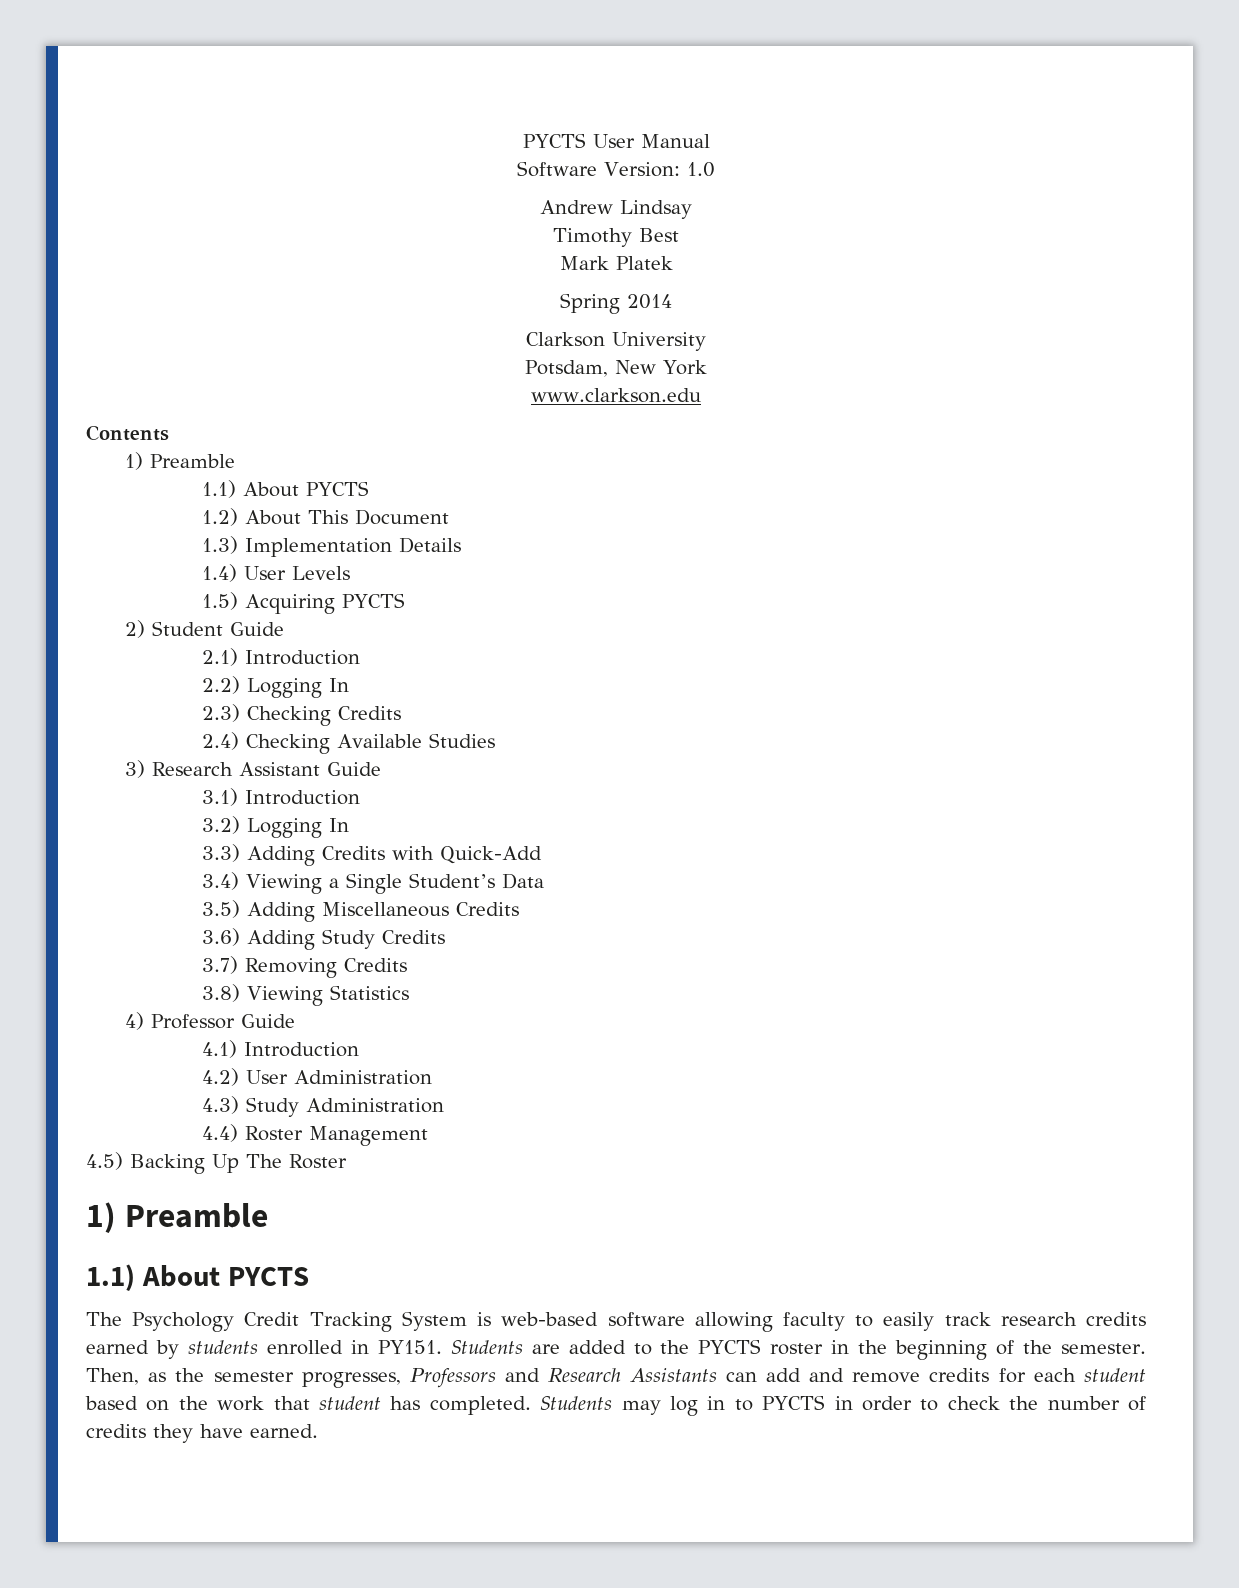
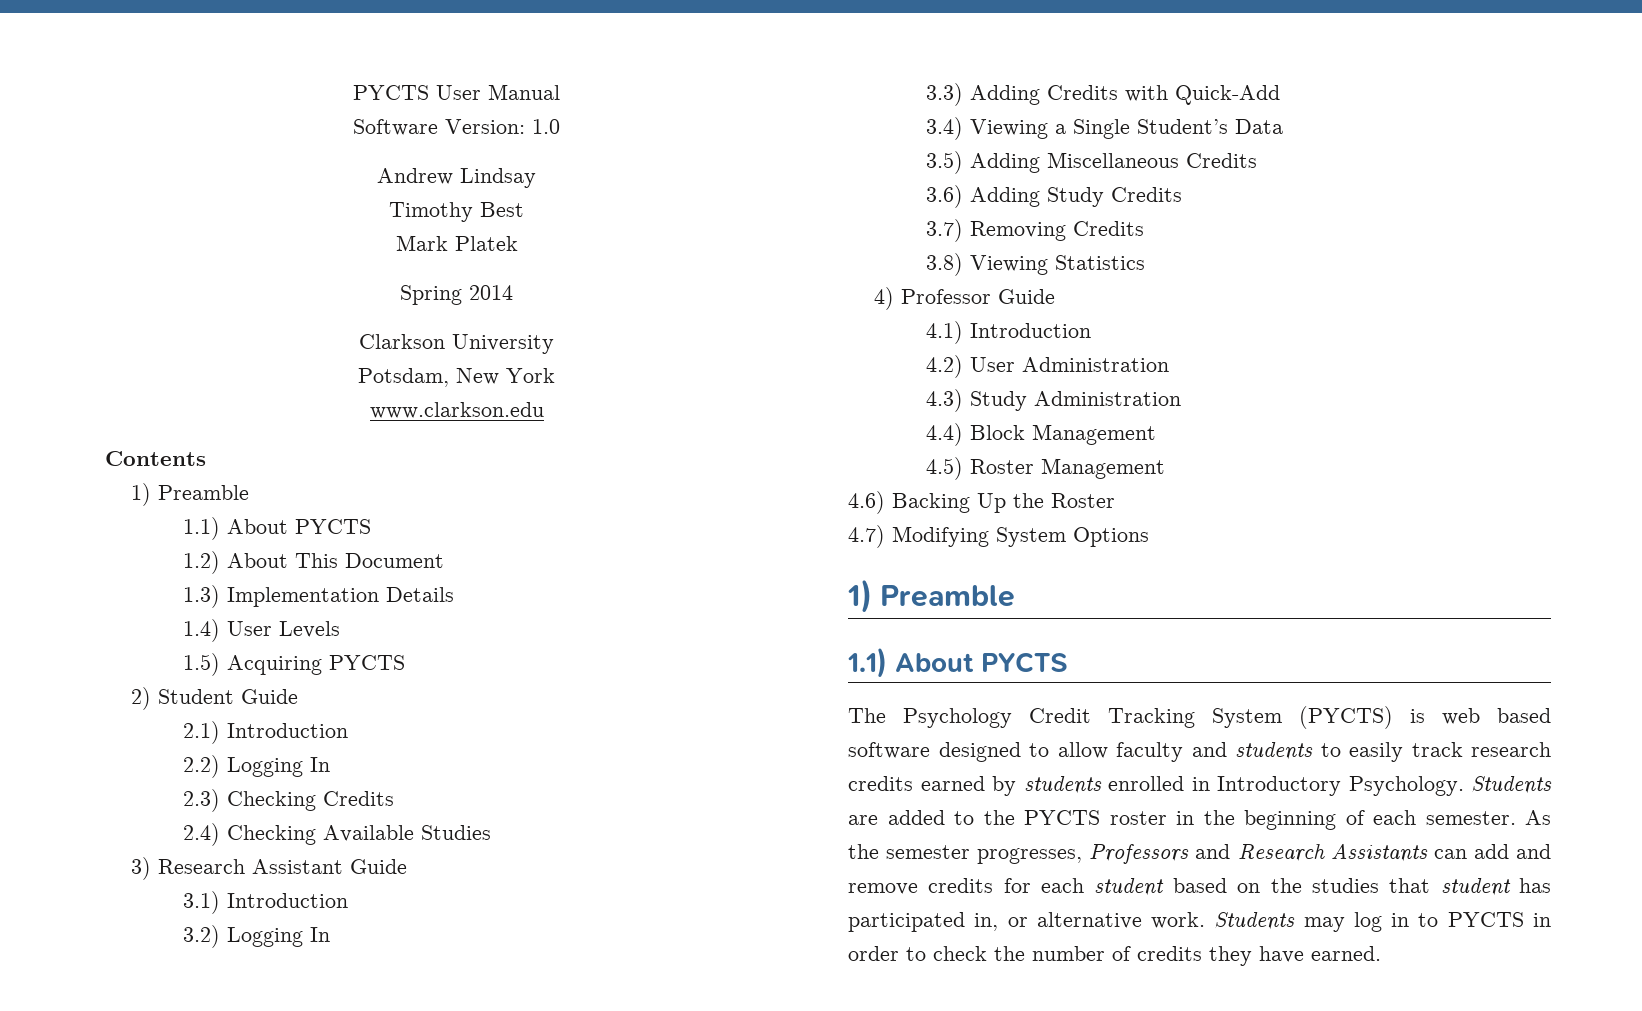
- 4.4) Roster Management
+ 4.4) Block Management
+ 4.5) Roster Management
- 4.5) Backing Up The Roster
+ 4.6) Backing Up the Roster
+ 4.7) Modifying System Options
- The Psychology Credit Tracking System is web-based software allowing faculty to easily track research credits earned by students enrolled in PY151.
+ The Psychology Credit Tracking System (PYCTS) is web based software designed to allow faculty and students to easily track research credits earned by students enrolled in Introductory Psychology.
- Students are added to the PYCTS roster in the beginning of the semester. Then, as the semester progresses, Professors and Research Assistants can add and remove credits for each student based on the work that student has completed.
+ Students are added to the PYCTS roster in the beginning of each semester. As the semester progresses, Professors and Research Assistants can add and remove credits for each student based on the studies that student has participated in, or alternative work.

